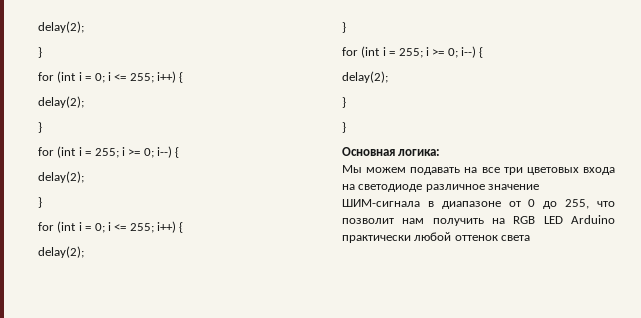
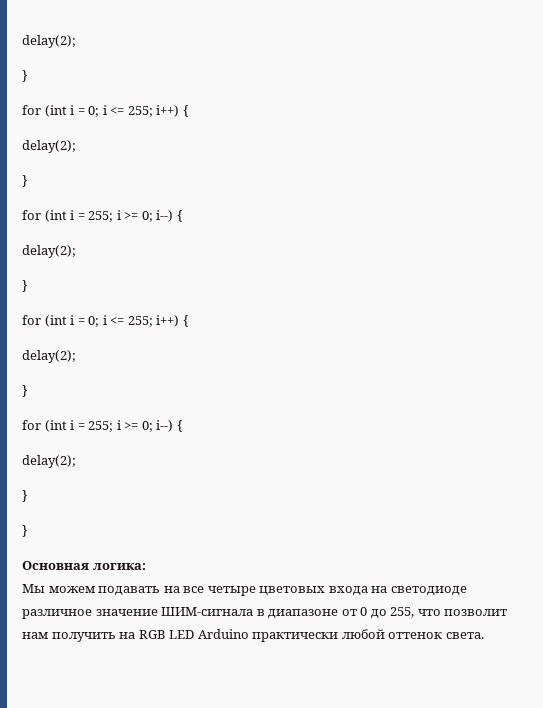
- Мы можем подавать на все три цветовых входа на светодиоде различное значение ШИМ-сигнала в диапазоне от 0 до 255, что позволит нам получить на RGB LED Arduino практически любой оттенок света
+ Мы можем подавать на все четыре цветовых входа на светодиоде различное значение ШИМ-сигнала в диапазоне от 0 до 255, что позволит нам получить на RGB LED Arduino практически любой оттенок света.

